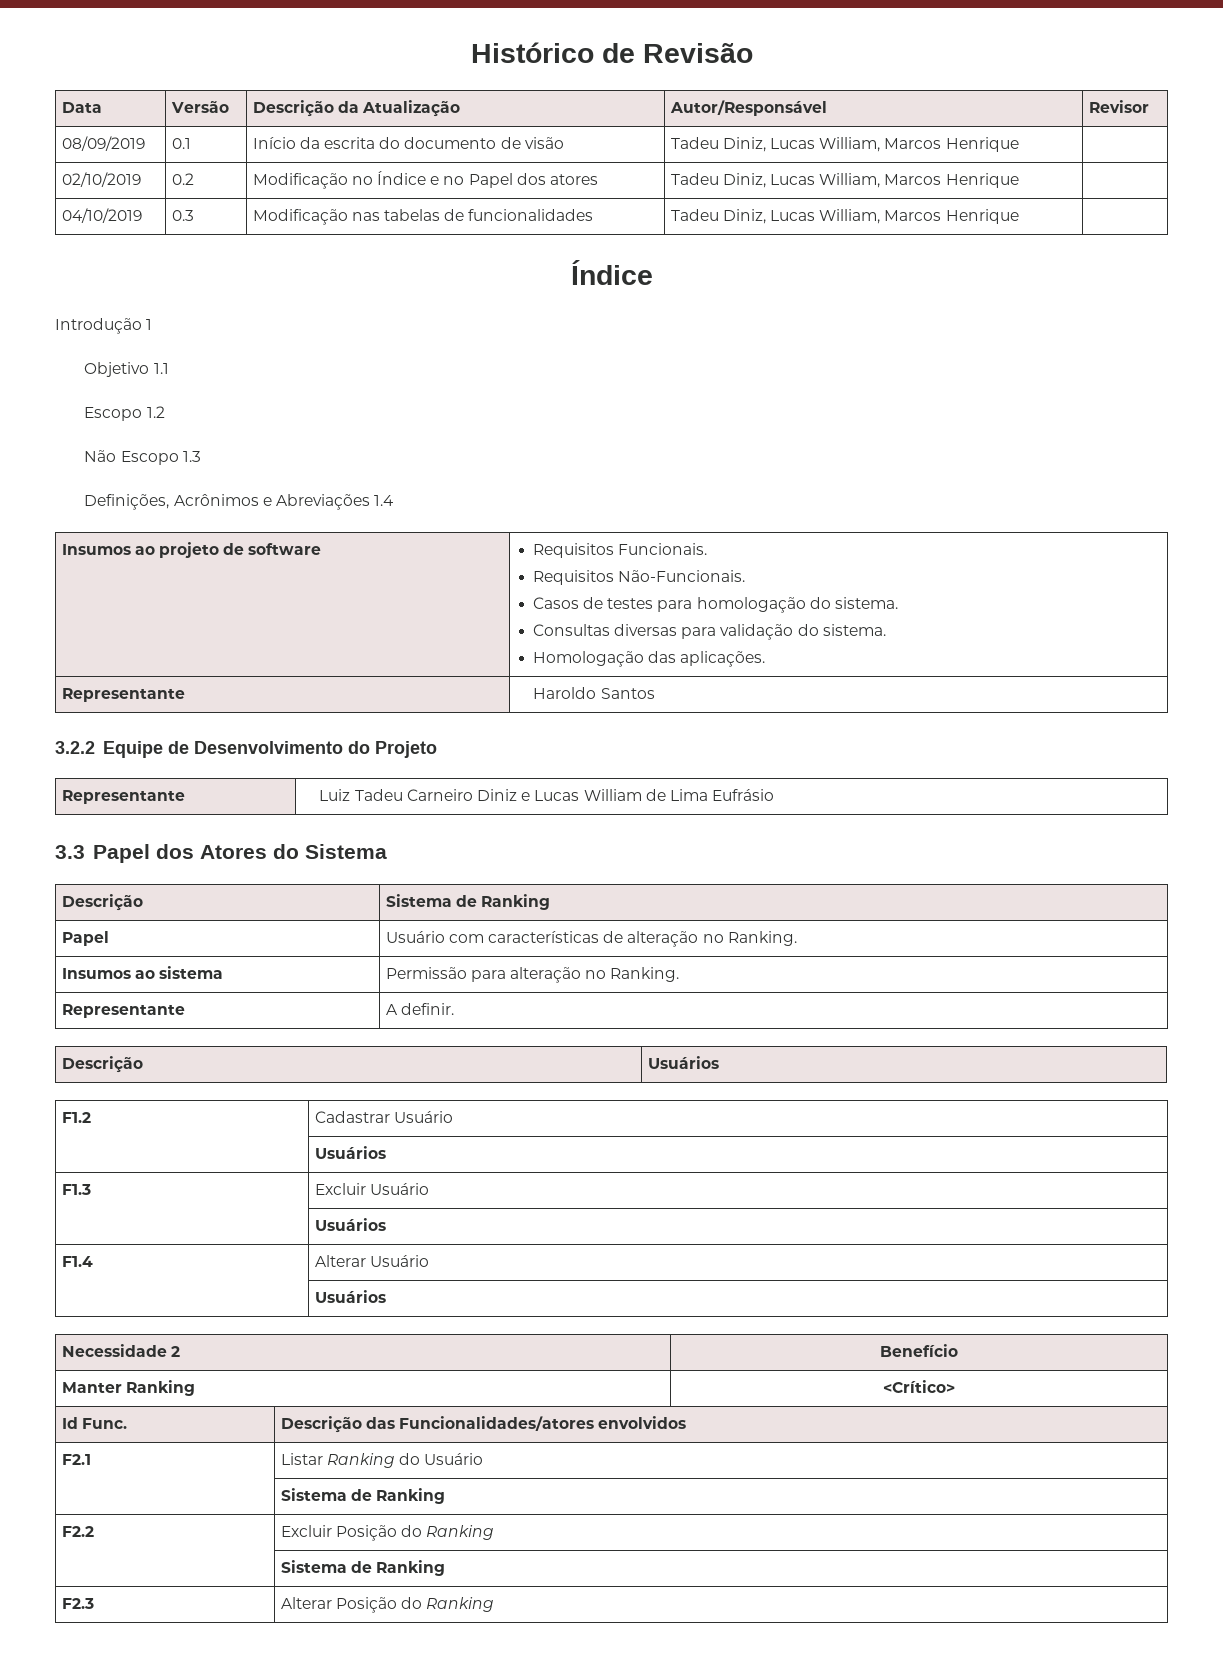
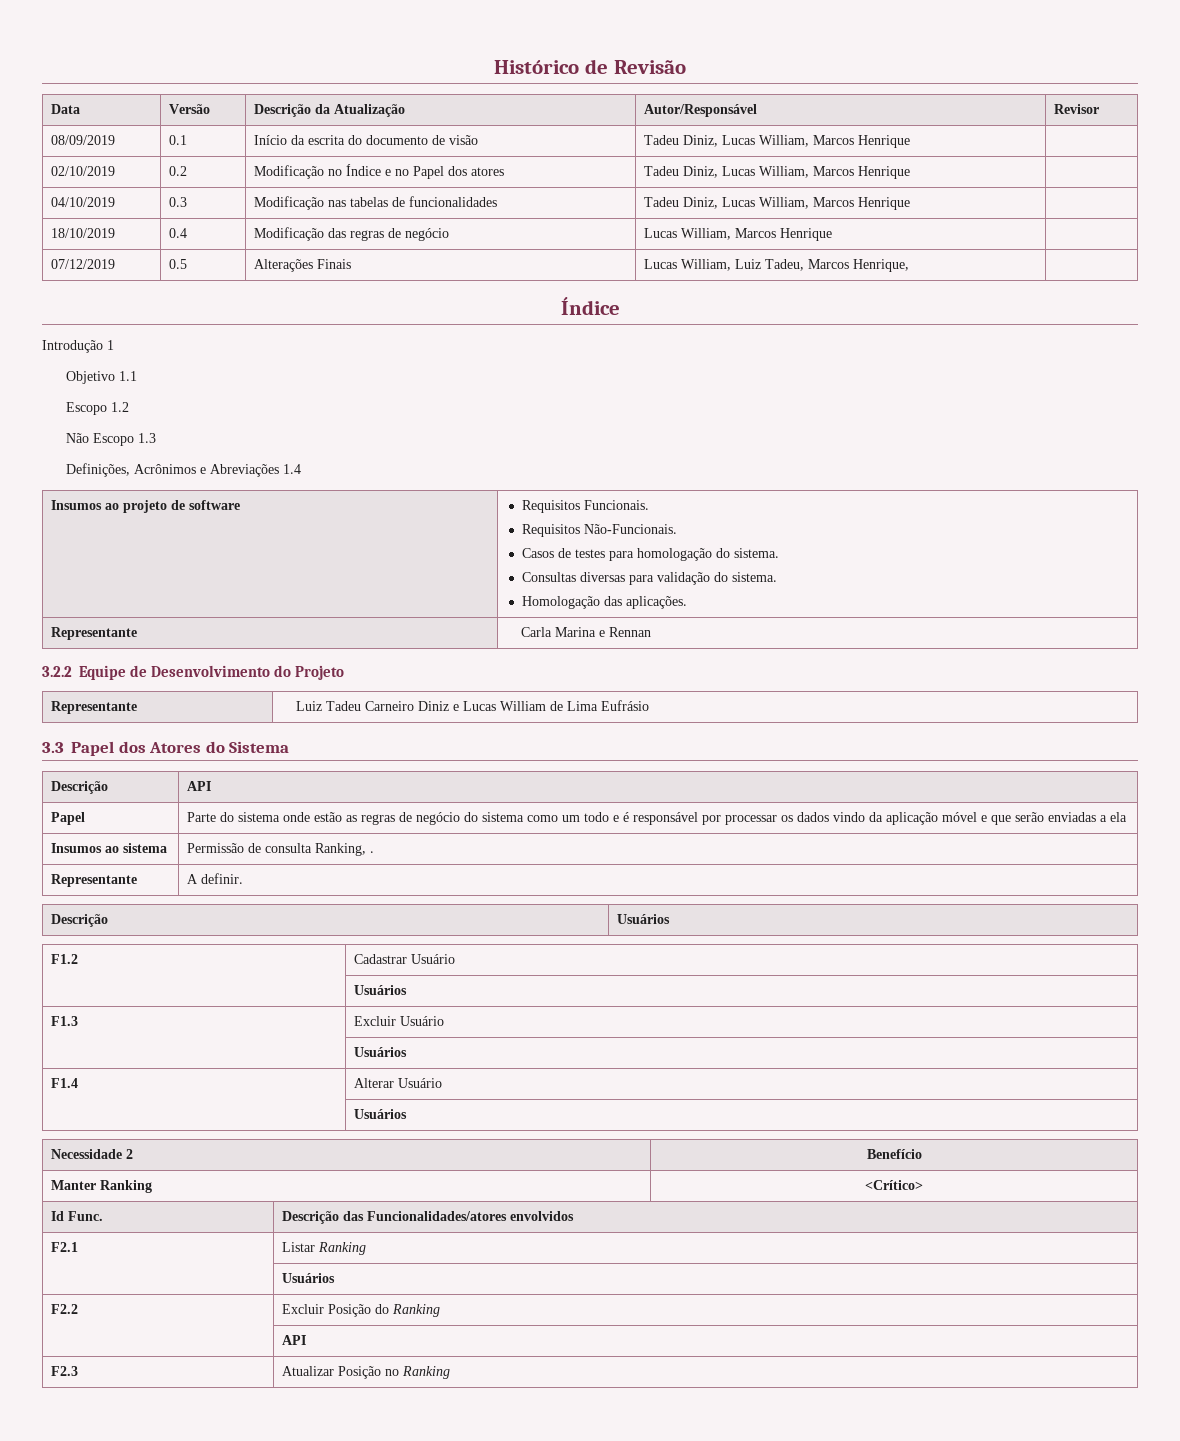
+ 18/10/2019 | 0.4 | Modificação das regras de negócio | Lucas William, Marcos Henrique |
+ 07/12/2019 | 0.5 | Alterações Finais | Lucas William, Luiz Tadeu, Marcos Henrique, |
- Representante | Haroldo Santos
+ Representante | Carla Marina e Rennan
- Descrição | Sistema de Ranking
- Papel | Usuário com características de alteração no Ranking.
+ Descrição | API
+ Papel | Parte do sistema onde estão as regras de negócio do sistema como um todo e é responsável por processar os dados vindo da aplicação móvel e que serão enviadas a ela
- Insumos ao sistema | Permissão para alteração no Ranking.
+ Insumos ao sistema | Permissão de consulta Ranking, .
- F2.1 | Listar Ranking do Usuário
- | Sistema de Ranking
+ F2.1 | Listar Ranking
+ | Usuários
  F2.2 | Excluir Posição do Ranking
- | Sistema de Ranking
- F2.3 | Alterar Posição do Ranking
+ | API
+ F2.3 | Atualizar Posição no Ranking

